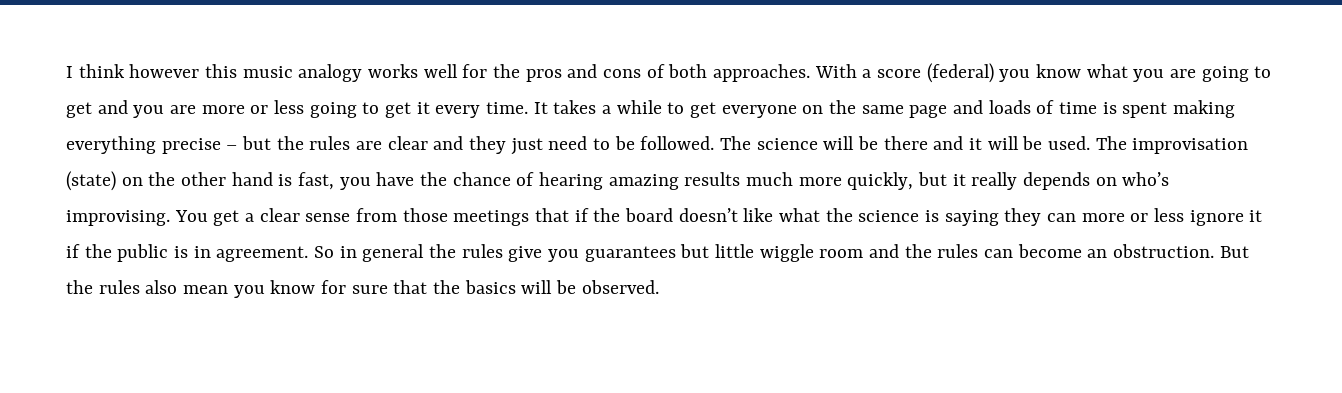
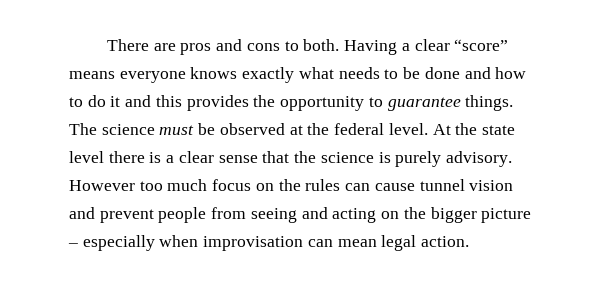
- I think however this music analogy works well for the pros and cons of both approaches. With a score (federal) you know what you are going to get and you are more or less going to get it every time. It takes a while to get everyone on the same page and loads of time is spent making everything precise – but the rules are clear and they just need to be followed. The science will be there and it will be used. The improvisation (state) on the other hand is fast, you have the chance of hearing amazing results much more quickly, but it really depends on who’s improvising. You get a clear sense from those meetings that if the board doesn’t like what the science is saying they can more or less ignore it if the public is in agreement. So in general the rules give you guarantees but little wiggle room and the rules can become an obstruction. But the rules also mean you know for sure that the basics will be observed.
+ There are pros and cons to both. Having a clear “score” means everyone knows exactly what needs to be done and how to do it and this provides the opportunity to guarantee things. The science must be observed at the federal level. At the state level there is a clear sense that the science is purely advisory. However too much focus on the rules can cause tunnel vision and prevent people from seeing and acting on the bigger picture – especially when improvisation can mean legal action.

